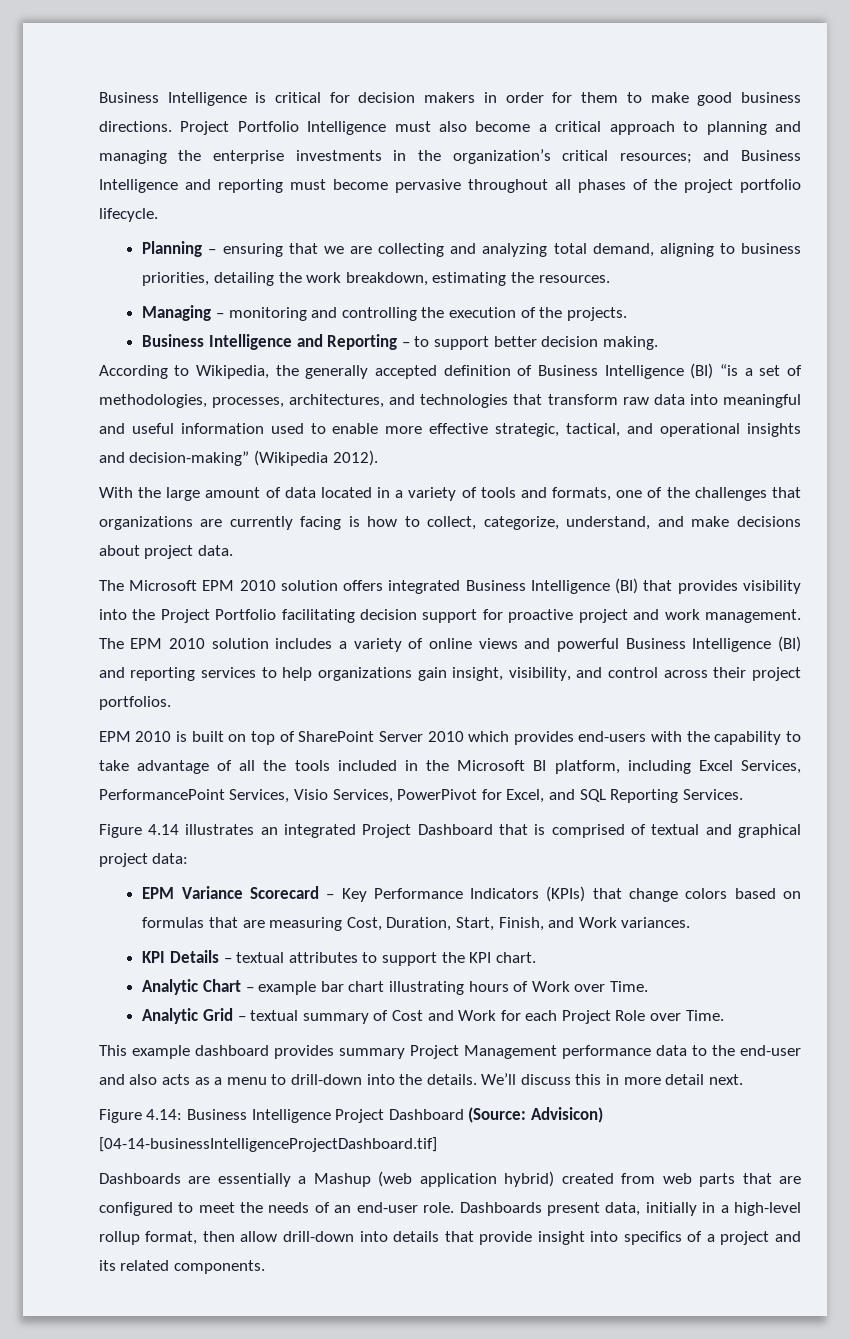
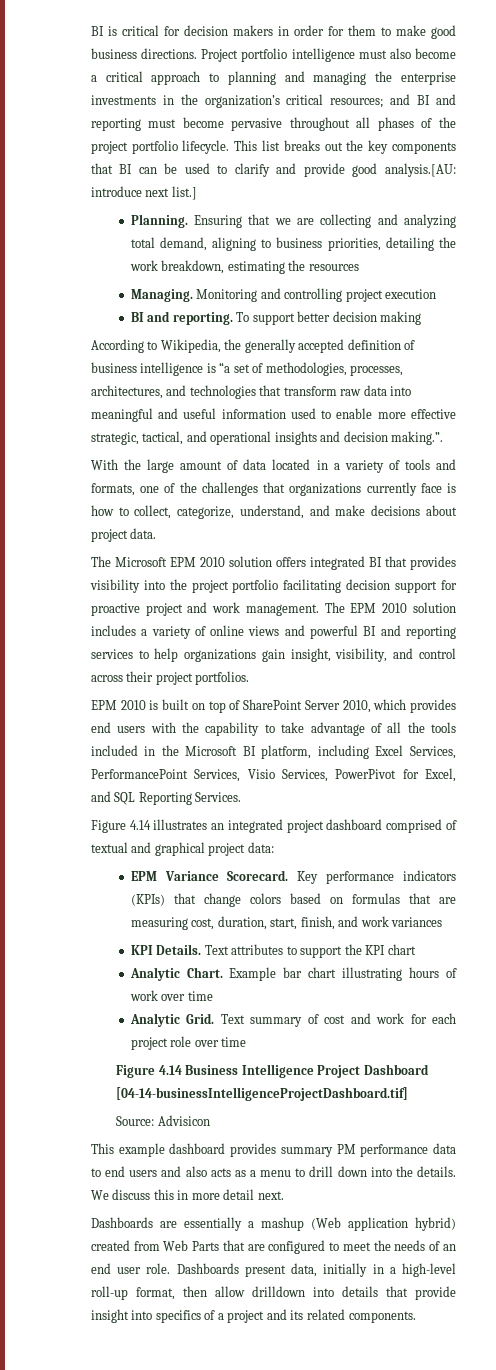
- Business Intelligence is critical for decision makers in order for them to make good business directions.
+ BI is critical for decision makers in order for them to make good business directions.
- Project Portfolio Intelligence must also become a critical approach to planning and managing the enterprise investments in the organization’s critical resources; and Business Intelligence and reporting must become pervasive throughout all phases of the project portfolio lifecycle.
- Planning – ensuring that we are collecting and analyzing total demand, aligning to business priorities, detailing the work breakdown, estimating the resources.
- Managing – monitoring and controlling the execution of the projects.
- Business Intelligence and Reporting – to support better decision making.
+ Project portfolio intelligence must also become a critical approach to planning and managing the enterprise investments in the organization’s critical resources; and BI and reporting must become pervasive throughout all phases of the project portfolio lifecycle. This list breaks out the key components that BI can be used to clarify and provide good analysis.[AU: introduce next list.]
+ Planning. Ensuring that we are collecting and analyzing total demand, aligning to business priorities, detailing the work breakdown, estimating the resources
+ Managing. Monitoring and controlling project execution
+ BI and reporting. To support better decision making
- According to Wikipedia, the generally accepted definition of Business Intelligence (BI) “is a set of methodologies, processes, architectures, and technologies that transform raw data into meaningful and useful information used to enable more effective strategic, tactical, and operational insights and decision-making” (Wikipedia 2012).
+ According to Wikipedia, the generally accepted definition of business intelligence is “a set of methodologies, processes, architectures, and technologies that transform raw data into meaningful and useful information used to enable more effective strategic, tactical, and operational insights and decision making.”.
- With the large amount of data located in a variety of tools and formats, one of the challenges that organizations are currently facing is how to collect, categorize, understand, and make decisions about project data.
+ With the large amount of data located in a variety of tools and formats, one of the challenges that organizations currently face is how to collect, categorize, understand, and make decisions about project data.
- The Microsoft EPM 2010 solution offers integrated Business Intelligence (BI) that provides visibility into the Project Portfolio facilitating decision support for proactive project and work management.
+ The Microsoft EPM 2010 solution offers integrated BI that provides visibility into the project portfolio facilitating decision support for proactive project and work management.
- The EPM 2010 solution includes a variety of online views and powerful Business Intelligence (BI) and reporting services to help organizations gain insight, visibility, and control across their project portfolios.
+ The EPM 2010 solution includes a variety of online views and powerful BI and reporting services to help organizations gain insight, visibility, and control across their project portfolios.
- EPM 2010 is built on top of SharePoint Server 2010 which provides end-users with the capability to take advantage of all the tools included in the Microsoft BI platform, including Excel Services, PerformancePoint Services, Visio Services, PowerPivot for Excel, and SQL Reporting Services.
+ EPM 2010 is built on top of SharePoint Server 2010, which provides end users with the capability to take advantage of all the tools included in the Microsoft BI platform, including Excel Services, PerformancePoint Services, Visio Services, PowerPivot for Excel, and SQL Reporting Services.
- Figure 4.14 illustrates an integrated Project Dashboard that is comprised of textual and graphical project data:
+ Figure 4.14 illustrates an integrated project dashboard comprised of textual and graphical project data:
- EPM Variance Scorecard – Key Performance Indicators (KPIs) that change colors based on formulas that are measuring Cost, Duration, Start, Finish, and Work variances.
- KPI Details – textual attributes to support the KPI chart.
- Analytic Chart – example bar chart illustrating hours of Work over Time.
- Analytic Grid – textual summary of Cost and Work for each Project Role over Time.
+ EPM Variance Scorecard. Key performance indicators (KPIs) that change colors based on formulas that are measuring cost, duration, start, finish, and work variances
+ KPI Details. Text attributes to support the KPI chart
+ Analytic Chart. Example bar chart illustrating hours of work over time
+ Analytic Grid. Text summary of cost and work for each project role over time
+ Figure 4.14 Business Intelligence Project Dashboard [04-14-businessIntelligenceProjectDashboard.tif]
+ Source: Advisicon
- This example dashboard provides summary Project Management performance data to the end-user and also acts as a menu to drill-down into the details.
+ This example dashboard provides summary PM performance data to end users and also acts as a menu to drill down into the details.
- We’ll discuss this in more detail next.
+ We discuss this in more detail next.
- Figure 4.14: Business Intelligence Project Dashboard (Source: Advisicon) [04-14-businessIntelligenceProjectDashboard.tif]
- Dashboards are essentially a Mashup (web application hybrid) created from web parts that are configured to meet the needs of an end-user role.
+ Dashboards are essentially a mashup (Web application hybrid) created from Web Parts that are configured to meet the needs of an end user role.
- Dashboards present data, initially in a high-level rollup format, then allow drill-down into details that provide insight into specifics of a project and its related components.
+ Dashboards present data, initially in a high-level roll-up format, then allow drilldown into details that provide insight into specifics of a project and its related components.

